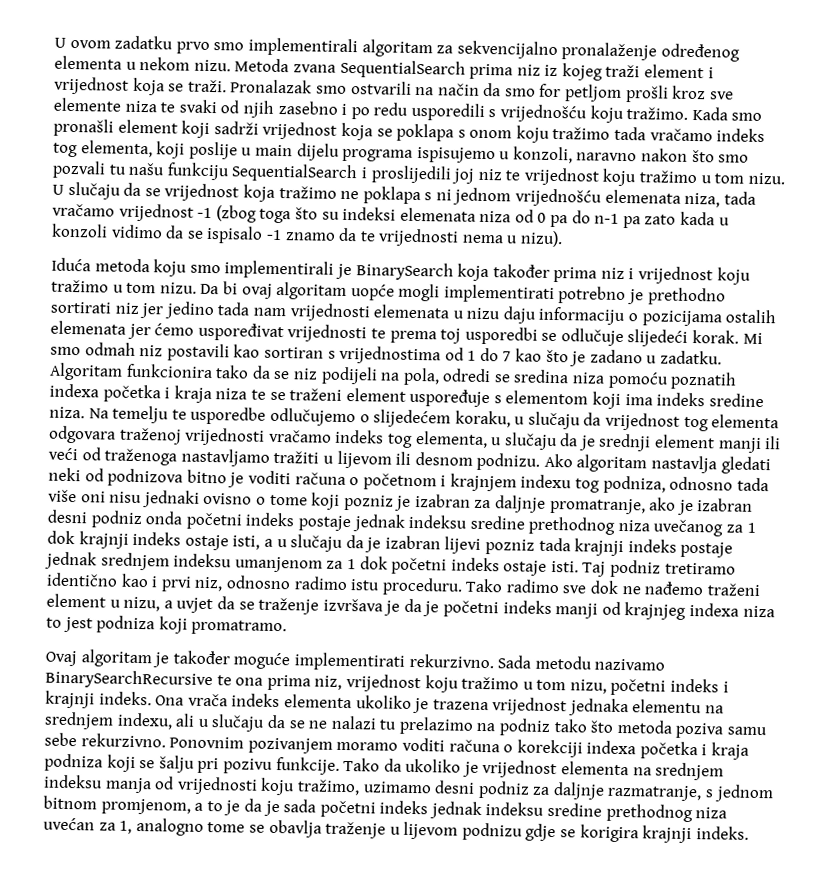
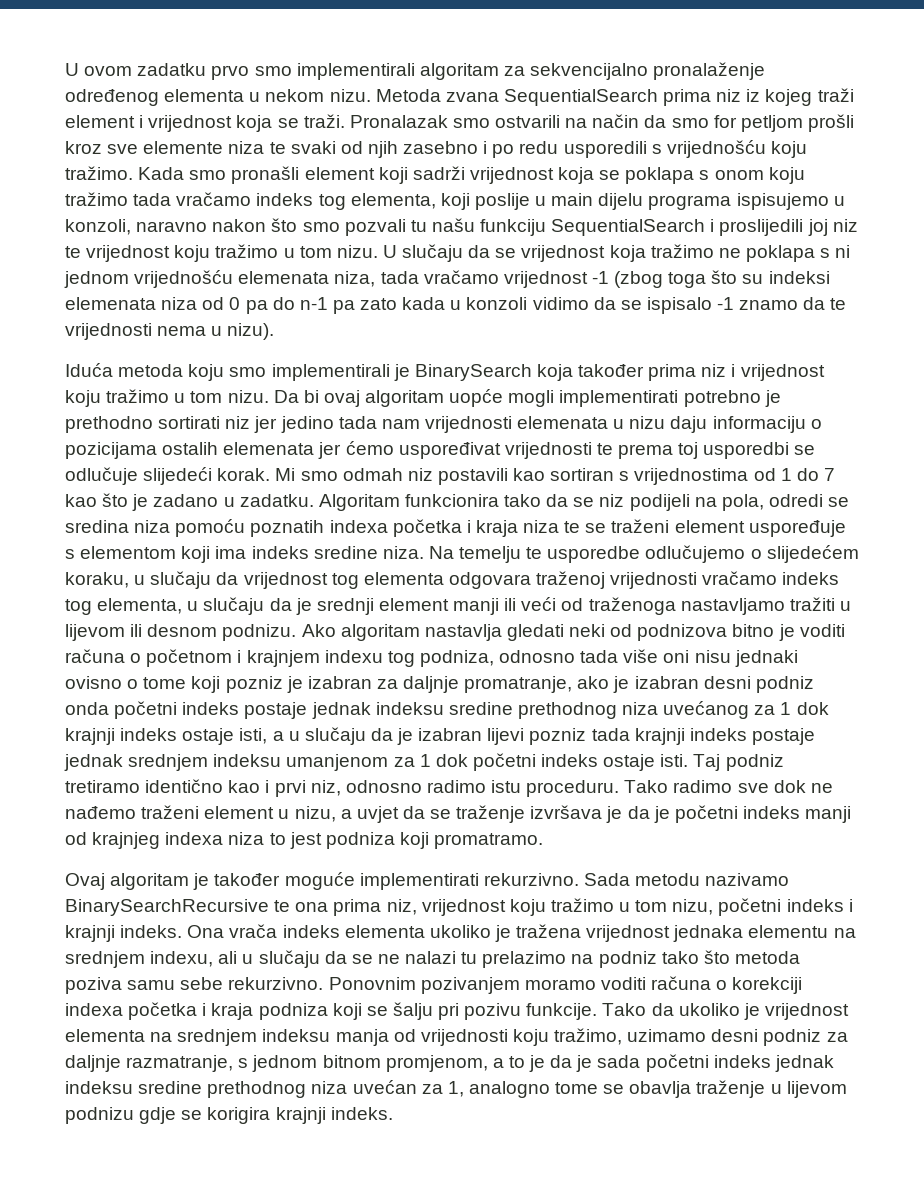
- Ako algoritam nastavlja gledati neki od podnizova bitno je voditi računa o početnom i krajnjem indexu tog podniza, odnosno tada više oni nisu jednaki ovisno o tome koji pozniz je izabran za daljnje promatranje, ako je izabran desni podniz onda početni indeks postaje jednak indeksu sredine prethodnog niza uvečanog za 1 dok krajnji indeks ostaje isti, a u slučaju da je izabran lijevi pozniz tada krajnji indeks postaje jednak srednjem indeksu umanjenom za 1 dok početni indeks ostaje isti.
+ Ako algoritam nastavlja gledati neki od podnizova bitno je voditi računa o početnom i krajnjem indexu tog podniza, odnosno tada više oni nisu jednaki ovisno o tome koji pozniz je izabran za daljnje promatranje, ako je izabran desni podniz onda početni indeks postaje jednak indeksu sredine prethodnog niza uvećanog za 1 dok krajnji indeks ostaje isti, a u slučaju da je izabran lijevi pozniz tada krajnji indeks postaje jednak srednjem indeksu umanjenom za 1 dok početni indeks ostaje isti.
- Ona vrača indeks elementa ukoliko je trazena vrijednost jednaka elementu na srednjem indexu, ali u slučaju da se ne nalazi tu prelazimo na podniz tako što metoda poziva samu sebe rekurzivno.
+ Ona vrača indeks elementa ukoliko je tražena vrijednost jednaka elementu na srednjem indexu, ali u slučaju da se ne nalazi tu prelazimo na podniz tako što metoda poziva samu sebe rekurzivno.

